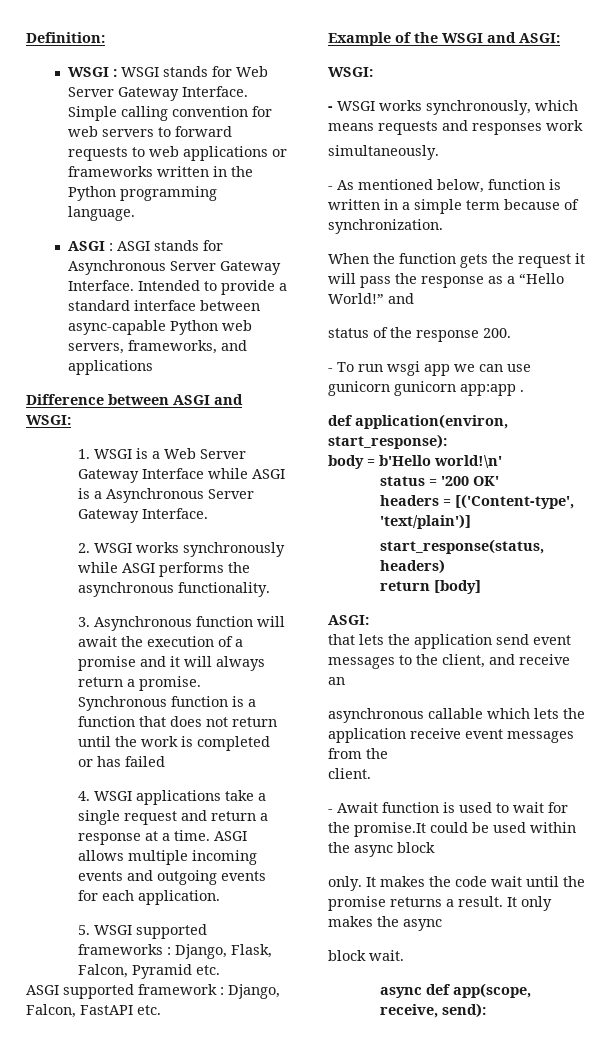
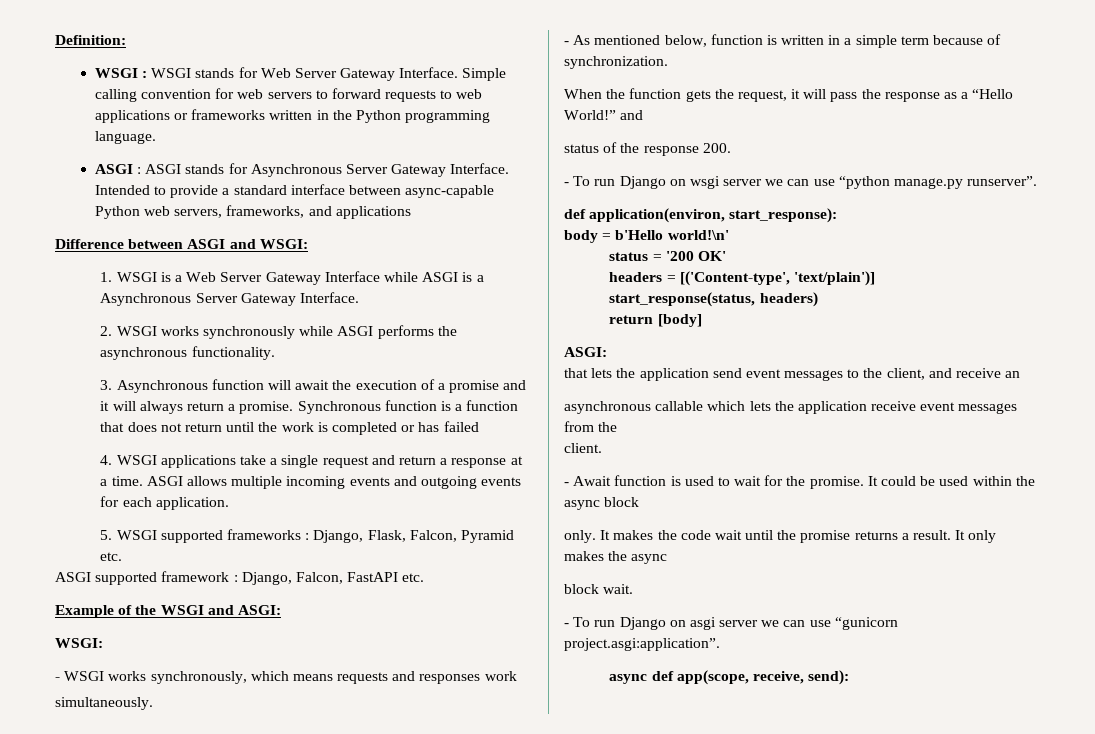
- When the function gets the request it will pass the response as a “Hello World!” and
+ When the function gets the request, it will pass the response as a “Hello World!” and
- - To run wsgi app we can use gunicorn gunicorn app:app .
+ - To run Django on wsgi server we can use “python manage.py runserver”.
- - Await function is used to wait for the promise.It could be used within the async block
+ - Await function is used to wait for the promise. It could be used within the async block
+ - To run Django on asgi server we can use “gunicorn project.asgi:application”.

